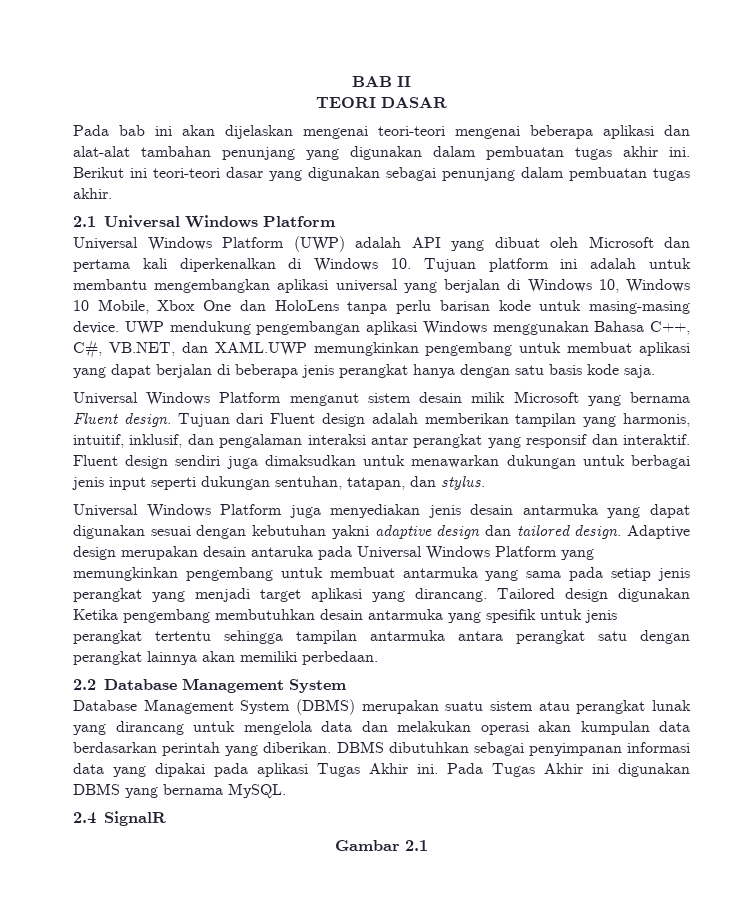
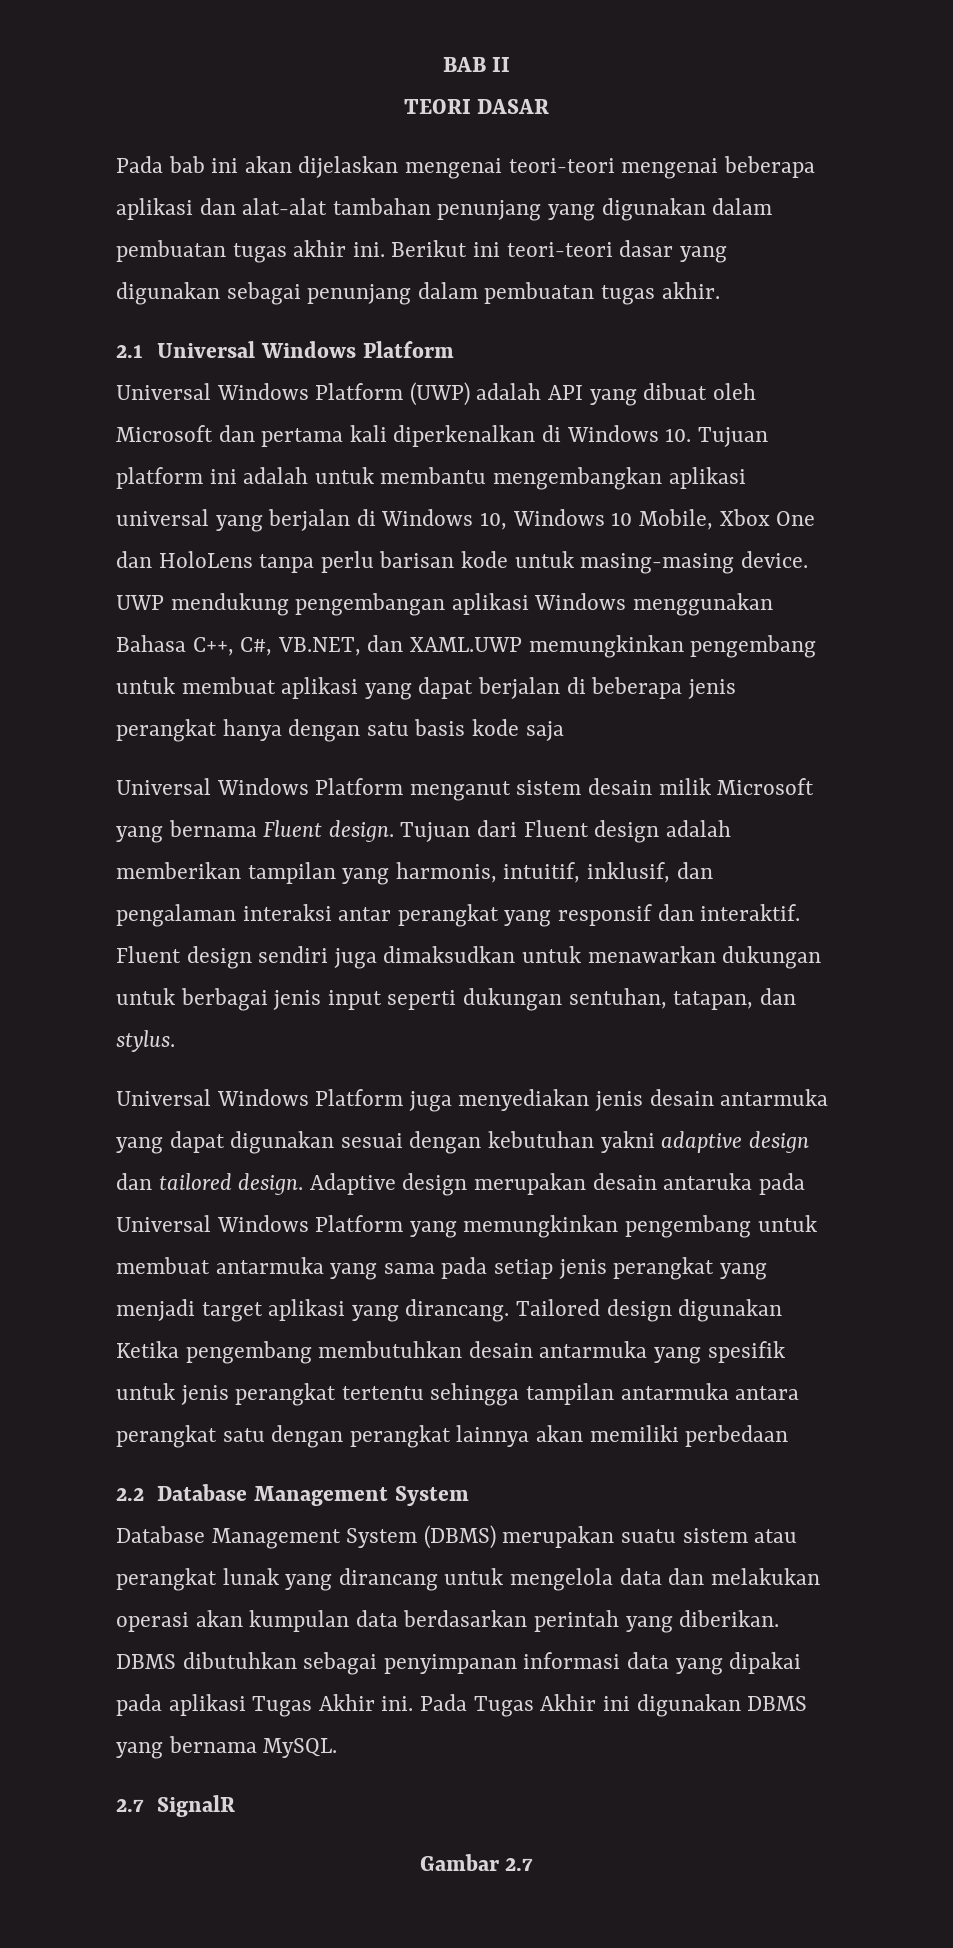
- UWP mendukung pengembangan aplikasi Windows menggunakan Bahasa C++, C#, VB.NET, dan XAML.UWP memungkinkan pengembang untuk membuat aplikasi yang dapat berjalan di beberapa jenis perangkat hanya dengan satu basis kode saja.
+ UWP mendukung pengembangan aplikasi Windows menggunakan Bahasa C++, C#, VB.NET, dan XAML.UWP memungkinkan pengembang untuk membuat aplikasi yang dapat berjalan di beberapa jenis perangkat hanya dengan satu basis kode saja
- Tailored design digunakan Ketika pengembang membutuhkan desain antarmuka yang spesifik untuk jenis perangkat tertentu sehingga tampilan antarmuka antara perangkat satu dengan perangkat lainnya akan memiliki perbedaan.
+ Tailored design digunakan Ketika pengembang membutuhkan desain antarmuka yang spesifik untuk jenis perangkat tertentu sehingga tampilan antarmuka antara perangkat satu dengan perangkat lainnya akan memiliki perbedaan
- 2.4 SignalR
+ 2.7 SignalR
- Gambar 2.1
+ Gambar 2.7

